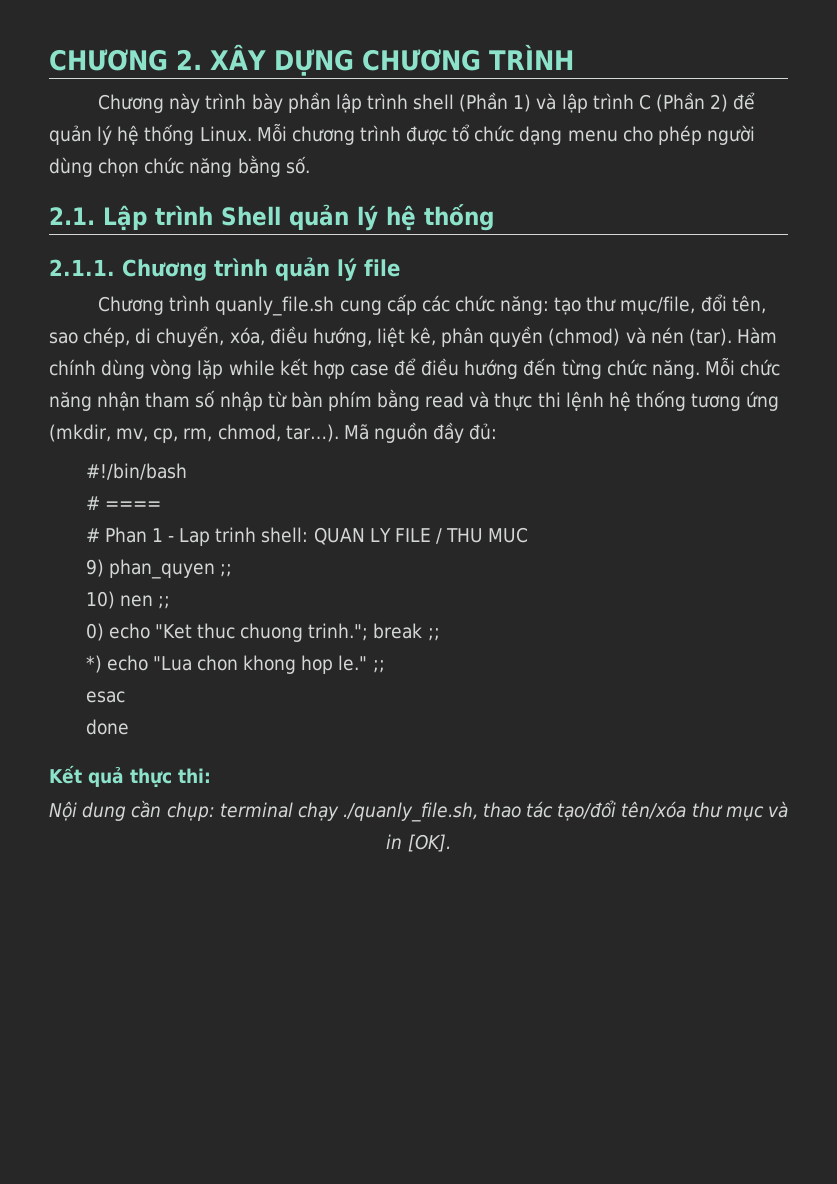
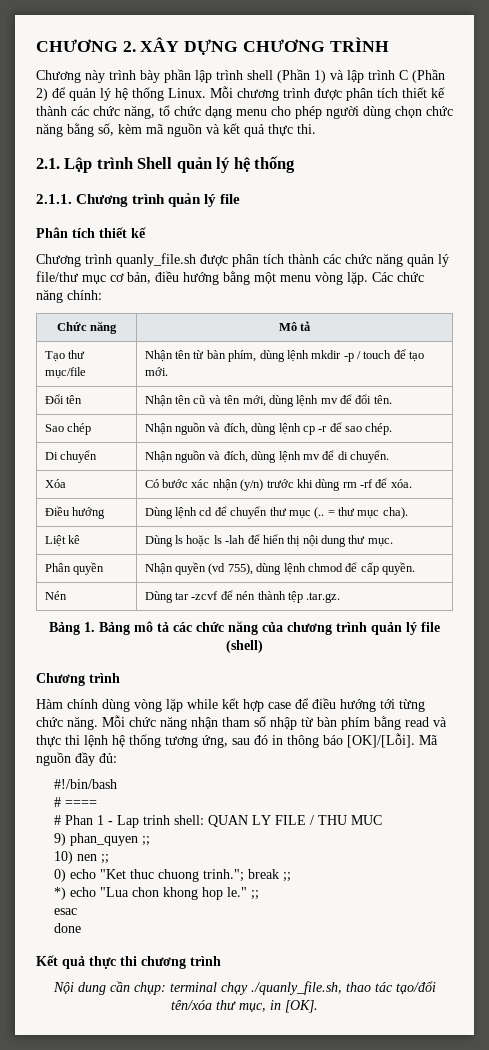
- Mỗi chương trình được tổ chức dạng menu cho phép người dùng chọn chức năng bằng số.
+ Mỗi chương trình được phân tích thiết kế thành các chức năng, tổ chức dạng menu cho phép người dùng chọn chức năng bằng số, kèm mã nguồn và kết quả thực thi.
+ Phân tích thiết kế
- Chương trình quanly_file.sh cung cấp các chức năng: tạo thư mục/file, đổi tên, sao chép, di chuyển, xóa, điều hướng, liệt kê, phân quyền (chmod) và nén (tar). Hàm chính dùng vòng lặp while kết hợp case để điều hướng đến từng chức năng.
+ Chương trình quanly_file.sh được phân tích thành các chức năng quản lý file/thư mục cơ bản, điều hướng bằng một menu vòng lặp. Các chức năng chính:
+ Chức năng | Mô tả
+ Tạo thư mục/file | Nhận tên từ bàn phím, dùng lệnh mkdir -p / touch để tạo mới.
+ Đổi tên | Nhận tên cũ và tên mới, dùng lệnh mv để đổi tên.
+ Sao chép | Nhận nguồn và đích, dùng lệnh cp -r để sao chép.
+ Di chuyển | Nhận nguồn và đích, dùng lệnh mv để di chuyển.
+ Xóa | Có bước xác nhận (y/n) trước khi dùng rm -rf để xóa.
+ Điều hướng | Dùng lệnh cd để chuyển thư mục (.. = thư mục cha).
+ Liệt kê | Dùng ls hoặc ls -lah để hiển thị nội dung thư mục.
+ Phân quyền | Nhận quyền (vd 755), dùng lệnh chmod để cấp quyền.
+ Nén | Dùng tar -zcvf để nén thành tệp .tar.gz.
+ Bảng 1. Bảng mô tả các chức năng của chương trình quản lý file (shell)
+ Chương trình
+ Hàm chính dùng vòng lặp while kết hợp case để điều hướng tới từng chức năng.
- Mỗi chức năng nhận tham số nhập từ bàn phím bằng read và thực thi lệnh hệ thống tương ứng (mkdir, mv, cp, rm, chmod, tar…).
+ Mỗi chức năng nhận tham số nhập từ bàn phím bằng read và thực thi lệnh hệ thống tương ứng, sau đó in thông báo [OK]/[Lỗi].
- Kết quả thực thi:
+ Kết quả thực thi chương trình
- Nội dung cần chụp: terminal chạy ./quanly_file.sh, thao tác tạo/đổi tên/xóa thư mục và in [OK].
+ Nội dung cần chụp: terminal chạy ./quanly_file.sh, thao tác tạo/đổi tên/xóa thư mục, in [OK].

